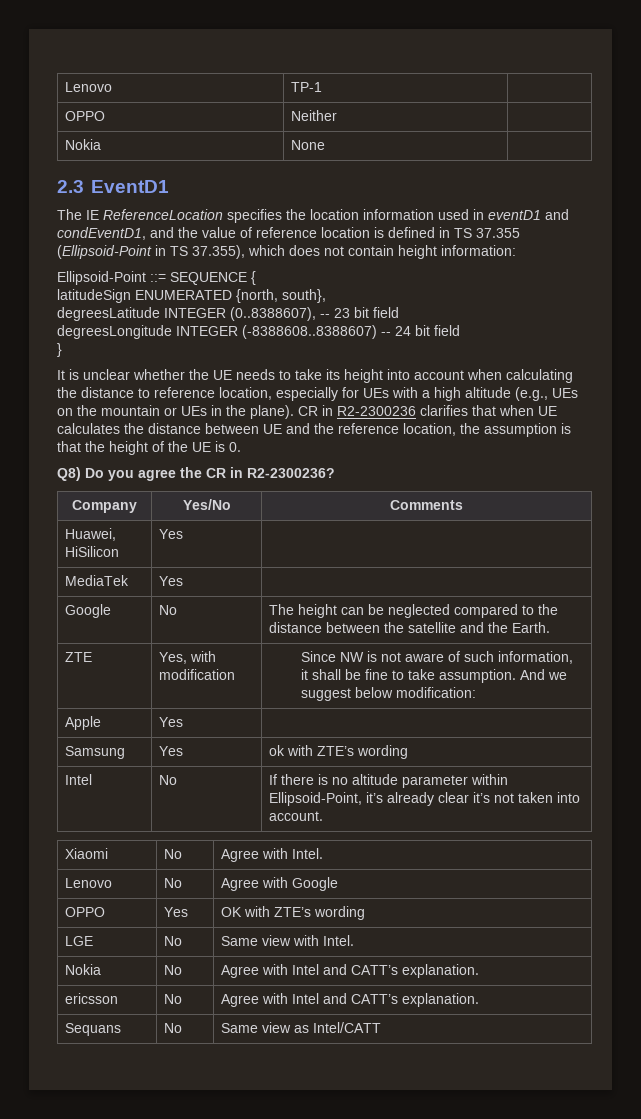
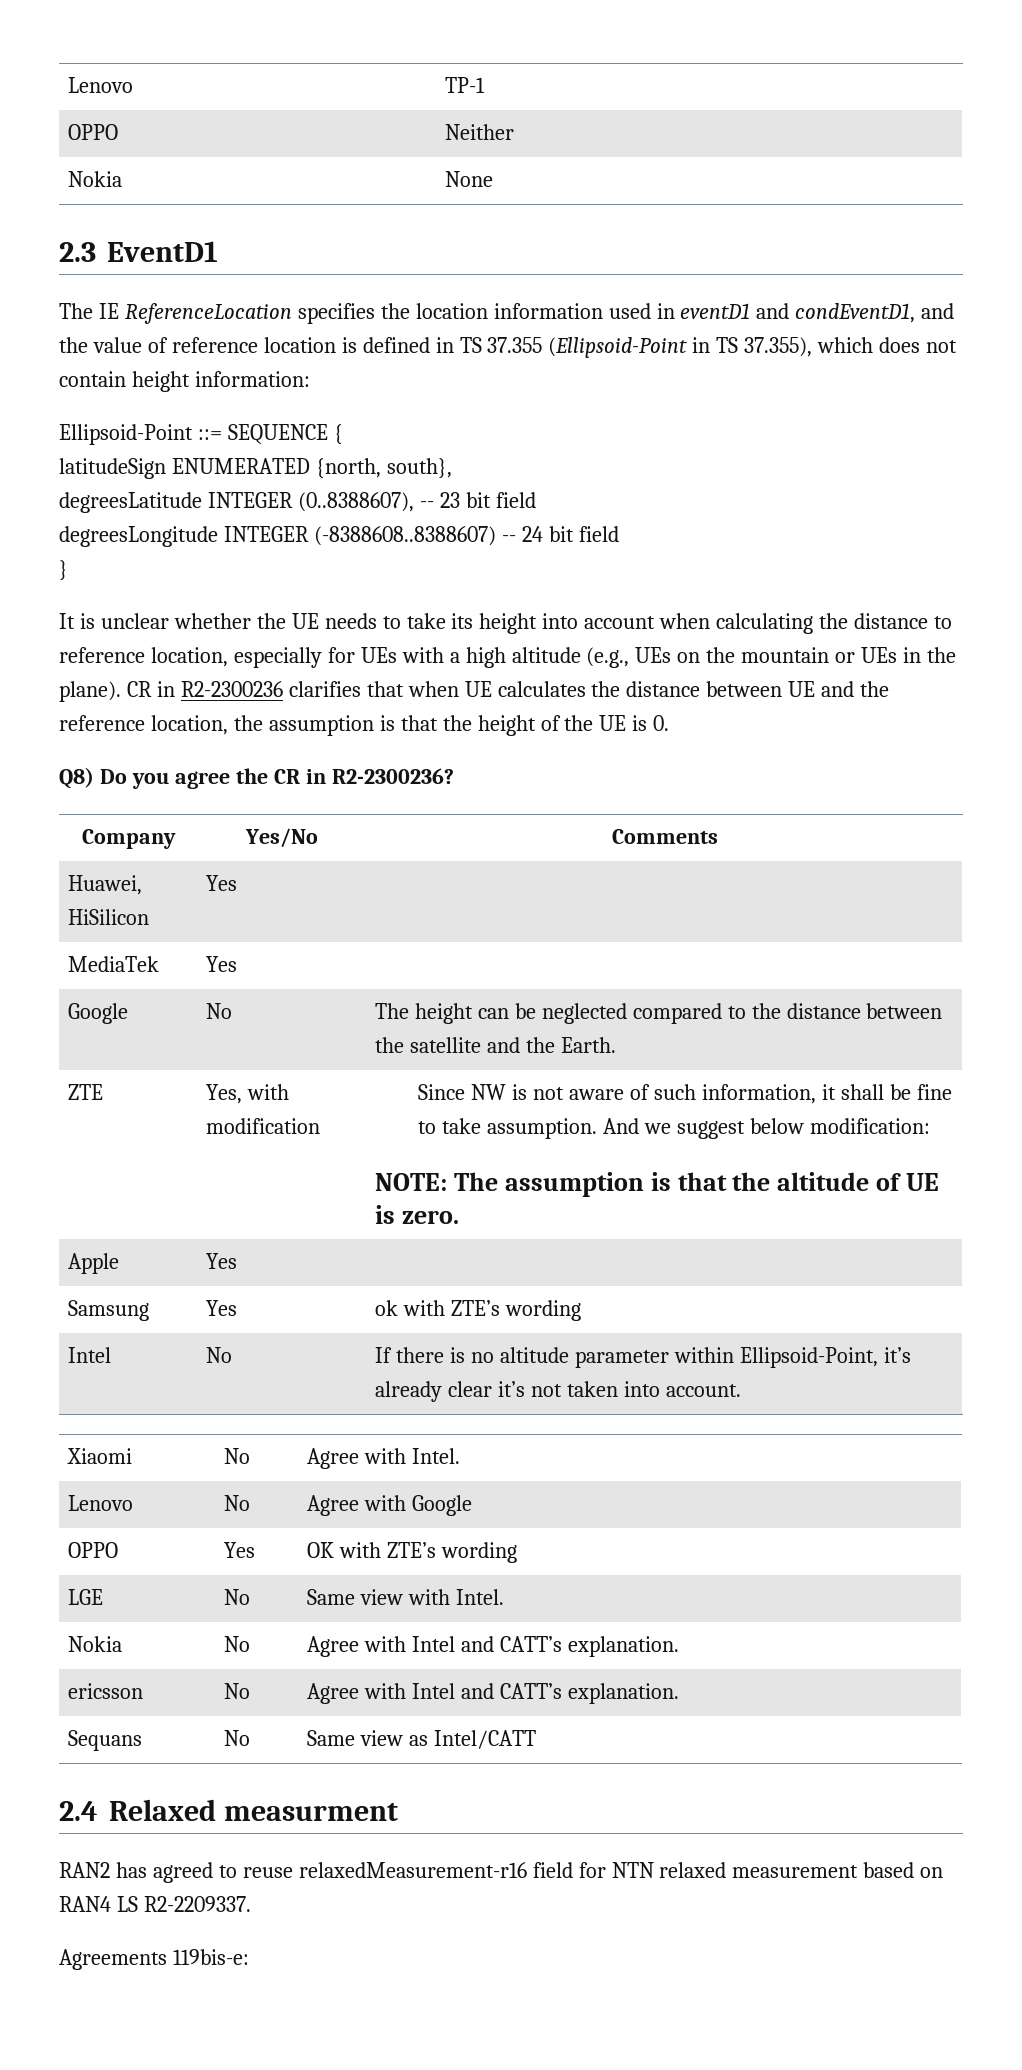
  ZTE | Yes, with modification | Since NW is not aware of such information, it shall be fine to take assumption. And we suggest below modification:
+ NOTE: The assumption is that the altitude of UE is zero.
+ 2.4 Relaxed measurment
+ RAN2 has agreed to reuse relaxedMeasurement-r16 field for NTN relaxed measurement based on RAN4 LS R2-2209337.
+ Agreements 119bis-e:

